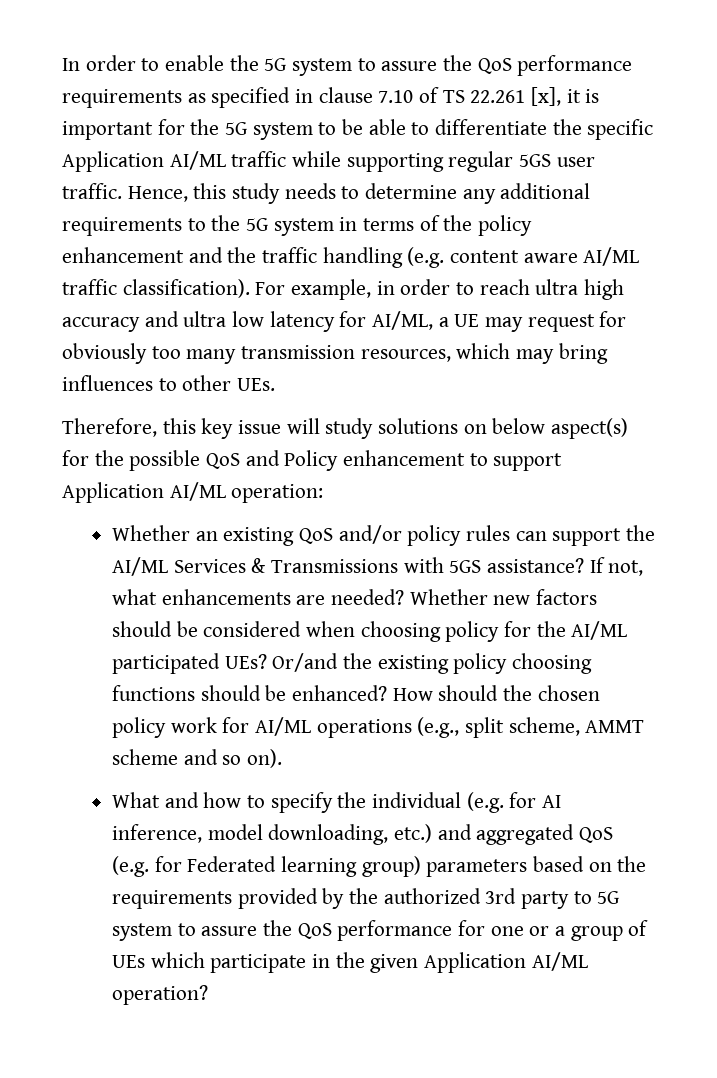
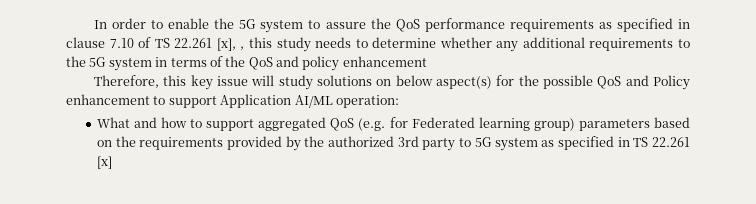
- In order to enable the 5G system to assure the QoS performance requirements as specified in clause 7.10 of TS 22.261 [x], it is important for the 5G system to be able to differentiate the specific Application AI/ML traffic while supporting regular 5GS user traffic. Hence, this study needs to determine any additional requirements to the 5G system in terms of the policy enhancement and the traffic handling (e.g. content aware AI/ML traffic classification). For example, in order to reach ultra high accuracy and ultra low latency for AI/ML, a UE may request for obviously too many transmission resources, which may bring influences to other UEs.
+ In order to enable the 5G system to assure the QoS performance requirements as specified in clause 7.10 of TS 22.261 [x], , this study needs to determine whether any additional requirements to the 5G system in terms of the QoS and policy enhancement
- Whether an existing QoS and/or policy rules can support the AI/ML Services & Transmissions with 5GS assistance? If not, what enhancements are needed? Whether new factors should be considered when choosing policy for the AI/ML participated UEs? Or/and the existing policy choosing functions should be enhanced? How should the chosen policy work for AI/ML operations (e.g., split scheme, AMMT scheme and so on).
- What and how to specify the individual (e.g. for AI inference, model downloading, etc.) and aggregated QoS (e.g. for Federated learning group) parameters based on the requirements provided by the authorized 3rd party to 5G system to assure the QoS performance for one or a group of UEs which participate in the given Application AI/ML operation?
+ What and how to support aggregated QoS (e.g. for Federated learning group) parameters based on the requirements provided by the authorized 3rd party to 5G system as specified in TS 22.261 [x]

